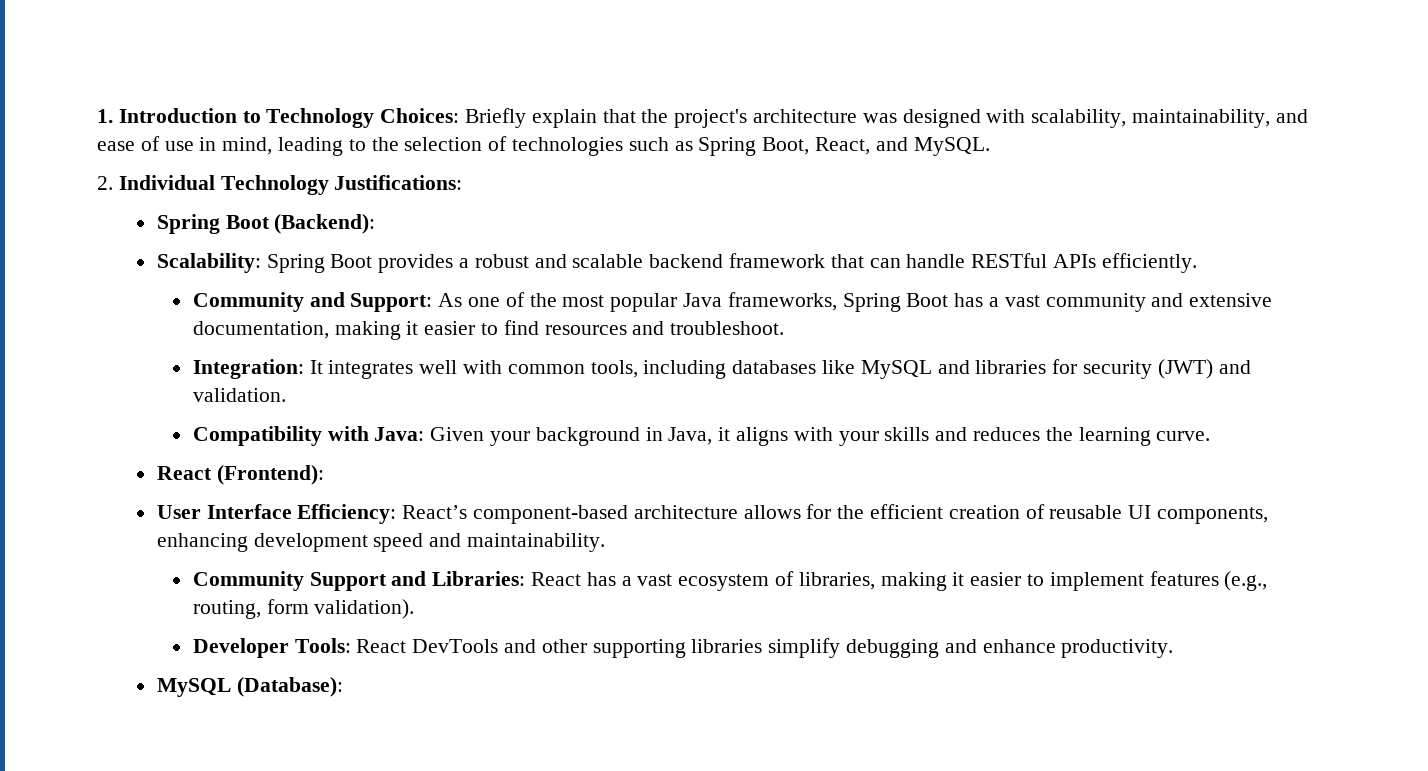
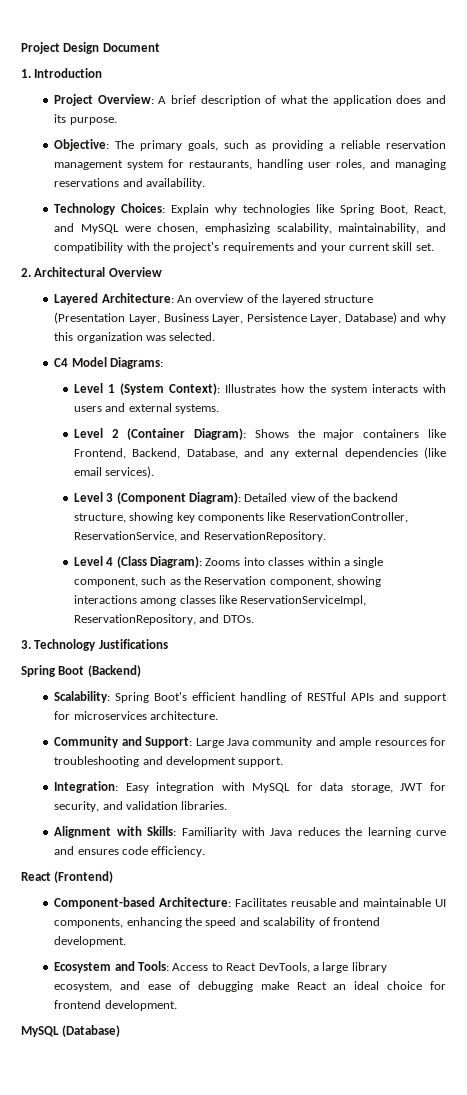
+ Project Design Document
- 1. Introduction to Technology Choices: Briefly explain that the project's architecture was designed with scalability, maintainability, and ease of use in mind, leading to the selection of technologies such as Spring Boot, React, and MySQL.
- 2. Individual Technology Justifications:
- Spring Boot (Backend):
+ 1. Introduction
+ Project Overview: A brief description of what the application does and its purpose.
+ Objective: The primary goals, such as providing a reliable reservation management system for restaurants, handling user roles, and managing reservations and availability.
+ Technology Choices: Explain why technologies like Spring Boot, React, and MySQL were chosen, emphasizing scalability, maintainability, and compatibility with the project's requirements and your current skill set.
+ 2. Architectural Overview
+ Layered Architecture: An overview of the layered structure (Presentation Layer, Business Layer, Persistence Layer, Database) and why this organization was selected.
+ C4 Model Diagrams:
+ Level 1 (System Context): Illustrates how the system interacts with users and external systems.
+ Level 2 (Container Diagram): Shows the major containers like Frontend, Backend, Database, and any external dependencies (like email services).
+ Level 3 (Component Diagram): Detailed view of the backend structure, showing key components like ReservationController, ReservationService, and ReservationRepository.
+ Level 4 (Class Diagram): Zooms into classes within a single component, such as the Reservation component, showing interactions among classes like ReservationServiceImpl, ReservationRepository, and DTOs.
+ 3. Technology Justifications
+ Spring Boot (Backend)
- Scalability: Spring Boot provides a robust and scalable backend framework that can handle RESTful APIs efficiently.
- Community and Support: As one of the most popular Java frameworks, Spring Boot has a vast community and extensive documentation, making it easier to find resources and troubleshoot.
- Integration: It integrates well with common tools, including databases like MySQL and libraries for security (JWT) and validation.
- Compatibility with Java: Given your background in Java, it aligns with your skills and reduces the learning curve.
- React (Frontend):
- User Interface Efficiency: React’s component-based architecture allows for the efficient creation of reusable UI components, enhancing development speed and maintainability.
- Community Support and Libraries: React has a vast ecosystem of libraries, making it easier to implement features (e.g., routing, form validation).
- Developer Tools: React DevTools and other supporting libraries simplify debugging and enhance productivity.
- MySQL (Database):
+ Scalability: Spring Boot's efficient handling of RESTful APIs and support for microservices architecture.
+ Community and Support: Large Java community and ample resources for troubleshooting and development support.
+ Integration: Easy integration with MySQL for data storage, JWT for security, and validation libraries.
+ Alignment with Skills: Familiarity with Java reduces the learning curve and ensures code efficiency.
+ React (Frontend)
+ Component-based Architecture: Facilitates reusable and maintainable UI components, enhancing the speed and scalability of frontend development.
+ Ecosystem and Tools: Access to React DevTools, a large library ecosystem, and ease of debugging make React an ideal choice for frontend development.
+ MySQL (Database)

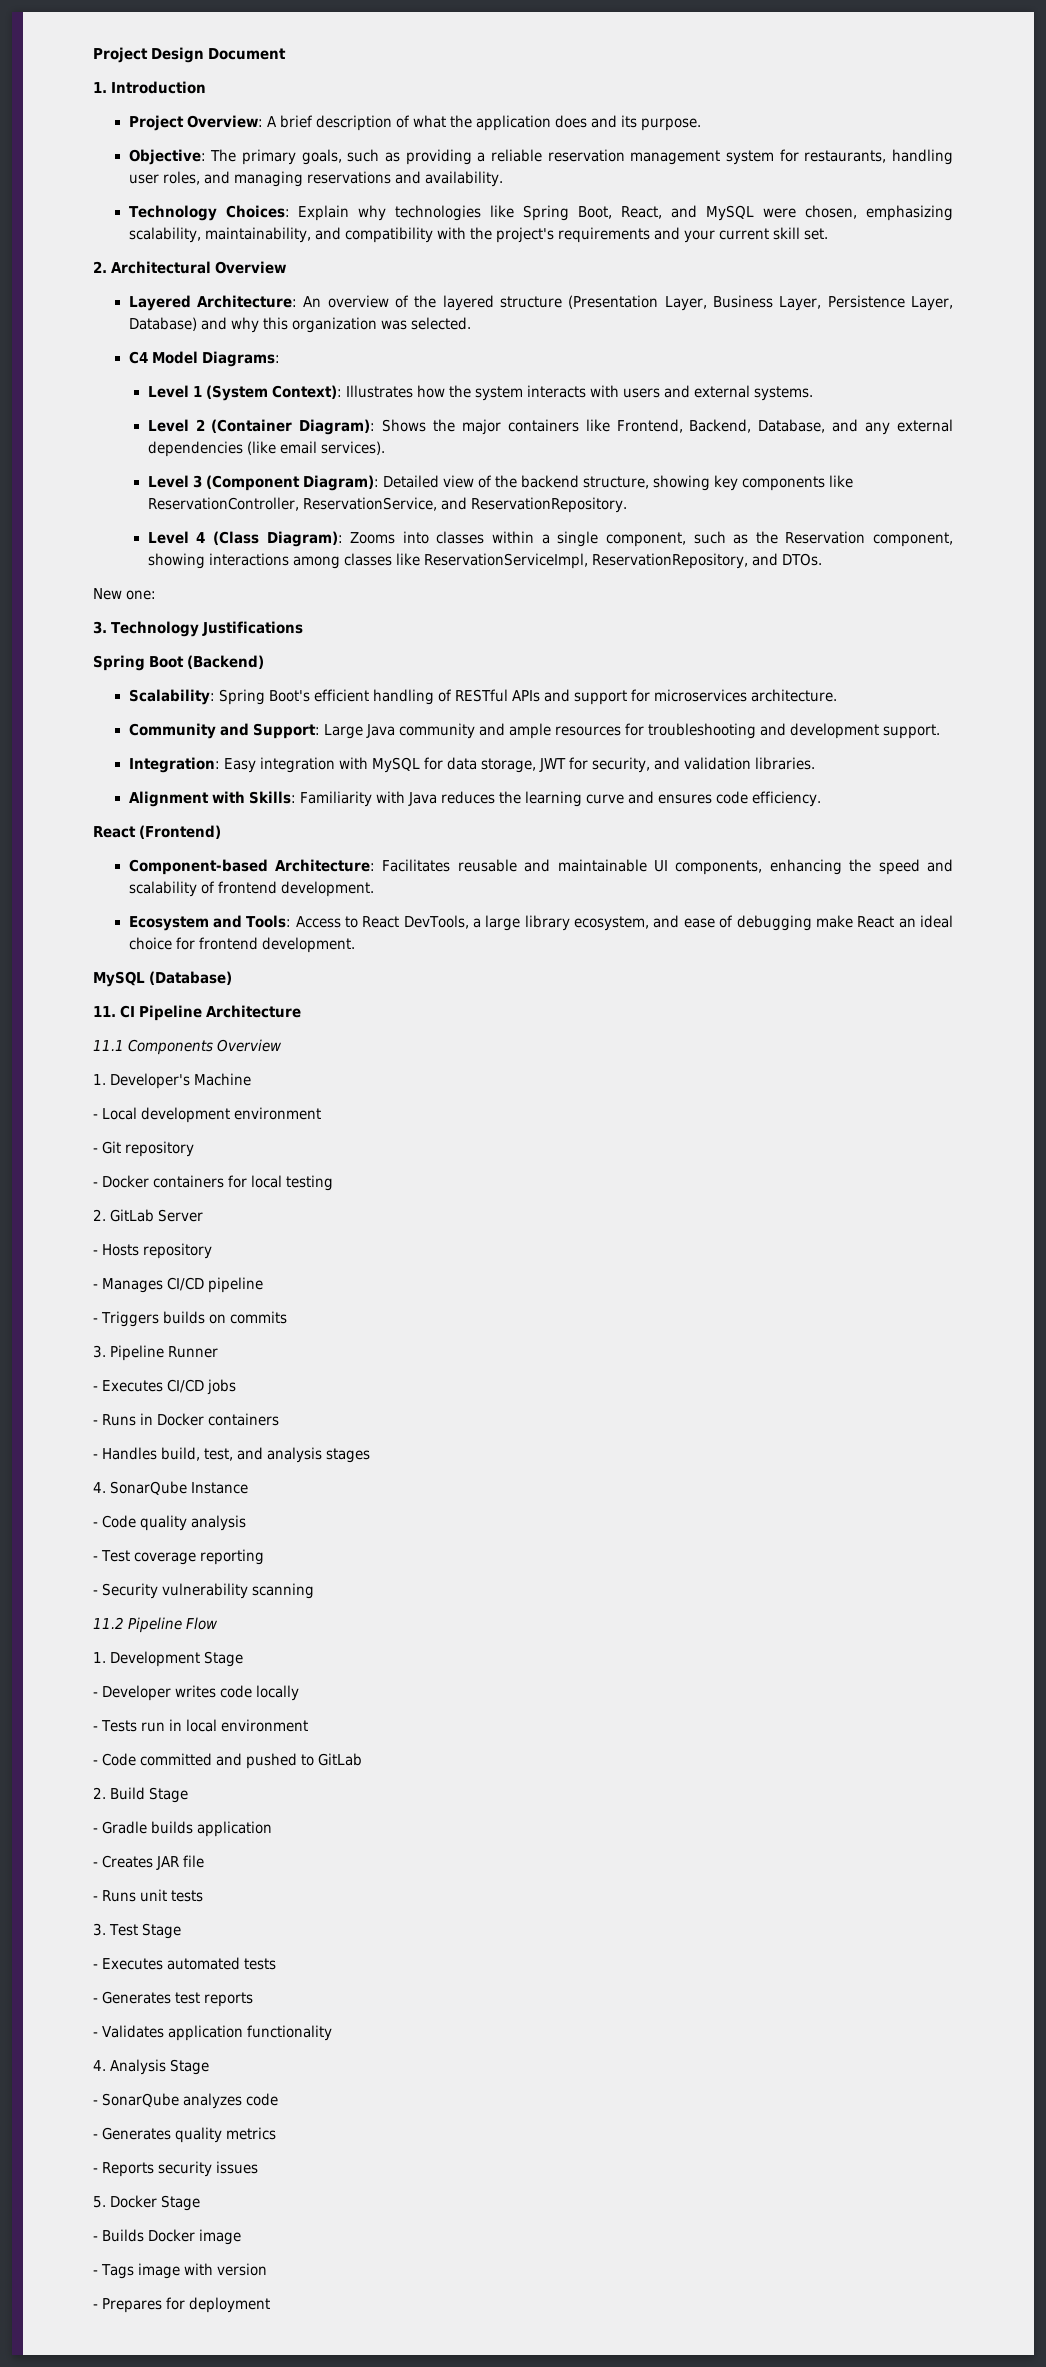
+ New one:
+ 11. CI Pipeline Architecture
+ 11.1 Components Overview
+ 1. Developer's Machine
+ - Local development environment
+ - Git repository
+ - Docker containers for local testing
+ 2. GitLab Server
+ - Hosts repository
+ - Manages CI/CD pipeline
+ - Triggers builds on commits
+ 3. Pipeline Runner
+ - Executes CI/CD jobs
+ - Runs in Docker containers
+ - Handles build, test, and analysis stages
+ 4. SonarQube Instance
+ - Code quality analysis
+ - Test coverage reporting
+ - Security vulnerability scanning
+ 11.2 Pipeline Flow
+ 1. Development Stage
+ - Developer writes code locally
+ - Tests run in local environment
+ - Code committed and pushed to GitLab
+ 2. Build Stage
+ - Gradle builds application
+ - Creates JAR file
+ - Runs unit tests
+ 3. Test Stage
+ - Executes automated tests
+ - Generates test reports
+ - Validates application functionality
+ 4. Analysis Stage
+ - SonarQube analyzes code
+ - Generates quality metrics
+ - Reports security issues
+ 5. Docker Stage
+ - Builds Docker image
+ - Tags image with version
+ - Prepares for deployment

